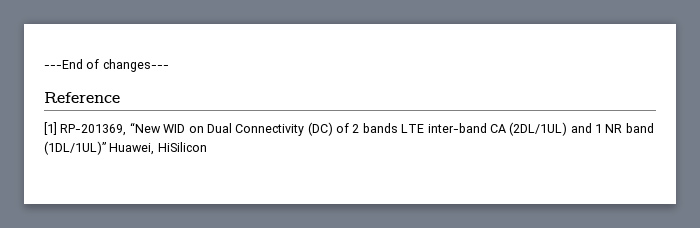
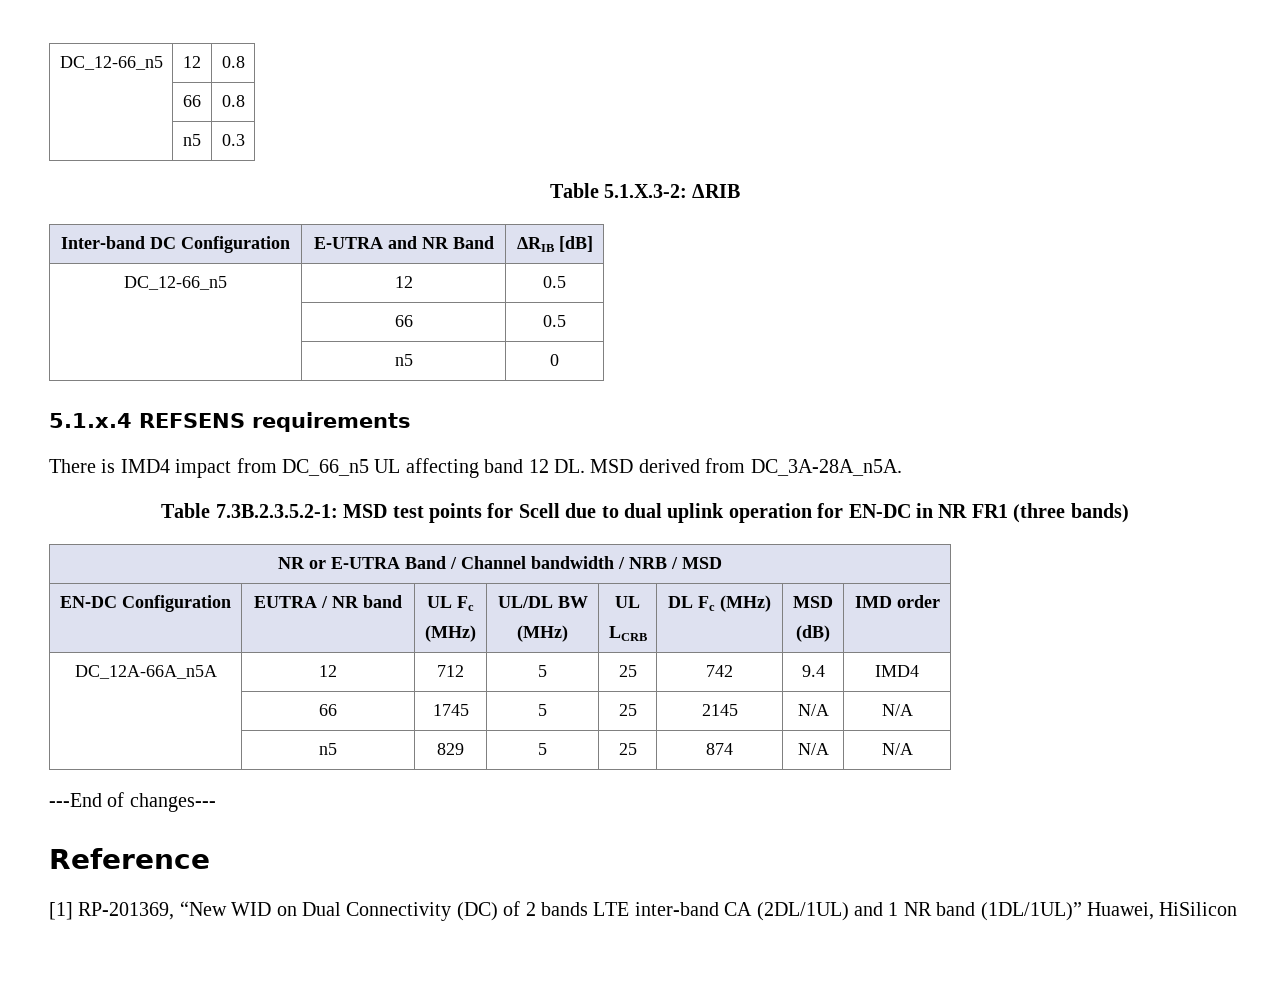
+ DC_12-66_n5 | 12 | 0.8
+ | 66 | 0.8
+ | n5 | 0.3
+ Table 5.1.X.3-2: ΔRIB
+ Inter-band DC Configuration | E-UTRA and NR Band | ΔRIB [dB]
+ DC_12-66_n5 | 12 | 0.5
+ | 66 | 0.5
+ | n5 | 0
+ 5.1.x.4 REFSENS requirements
+ There is IMD4 impact from DC_66_n5 UL affecting band 12 DL. MSD derived from DC_3A-28A_n5A.
+ Table 7.3B.2.3.5.2-1: MSD test points for Scell due to dual uplink operation for EN-DC in NR FR1 (three bands)
+ NR or E-UTRA Band / Channel bandwidth / NRB / MSD
+ EN-DC Configuration | EUTRA / NR band | UL Fc
+ (MHz) | UL/DL BW
+ (MHz) | UL
+ LCRB | DL Fc (MHz) | MSD
+ (dB) | IMD order
+ DC_12A-66A_n5A | 12 | 712 | 5 | 25 | 742 | 9.4 | IMD4
+ | 66 | 1745 | 5 | 25 | 2145 | N/A | N/A
+ | n5 | 829 | 5 | 25 | 874 | N/A | N/A

